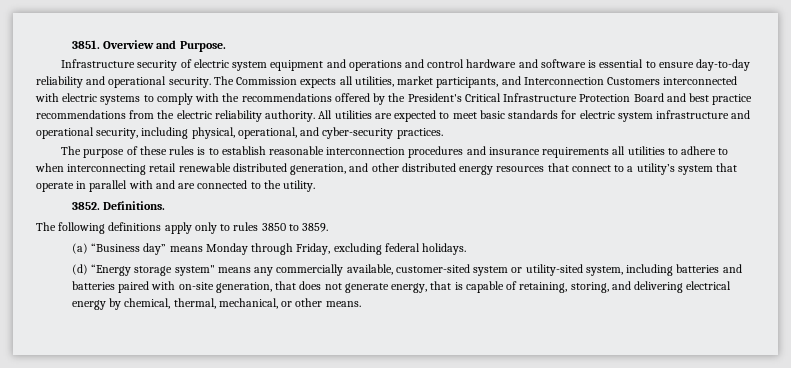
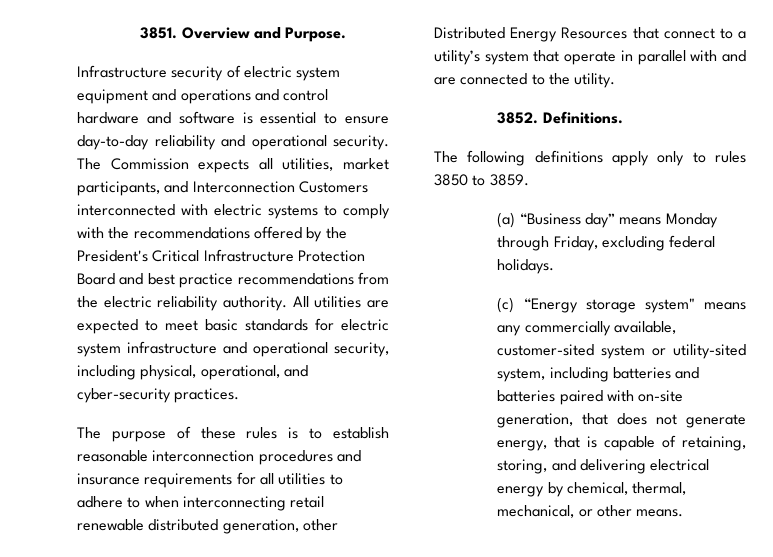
- The purpose of these rules is to establish reasonable interconnection procedures and insurance requirements all utilities to adhere to when interconnecting retail renewable distributed generation, and other distributed energy resources that connect to a utility’s system that operate in parallel with and are connected to the utility.
+ The purpose of these rules is to establish reasonable interconnection procedures and insurance requirements for all utilities to adhere to when interconnecting retail renewable distributed generation, other Distributed Energy Resources that connect to a utility’s system that operate in parallel with and are connected to the utility.
- (d) “Energy storage system" means any commercially available, customer-sited system or utility-sited system, including batteries and batteries paired with on-site generation, that does not generate energy, that is capable of retaining, storing, and delivering electrical energy by chemical, thermal, mechanical, or other means.
+ (c) “Energy storage system" means any commercially available, customer-sited system or utility-sited system, including batteries and batteries paired with on-site generation, that does not generate energy, that is capable of retaining, storing, and delivering electrical energy by chemical, thermal, mechanical, or other means.

